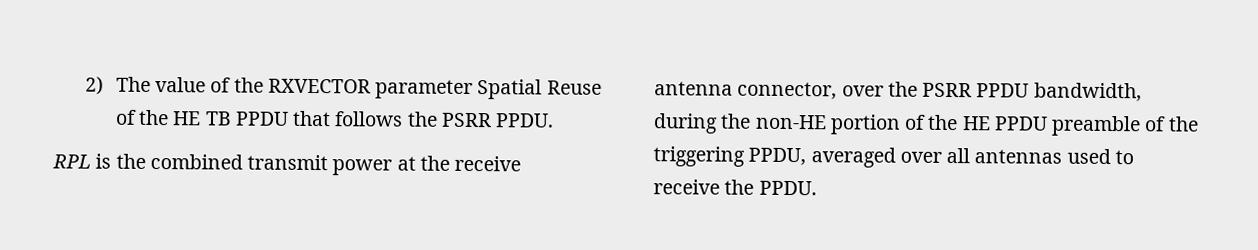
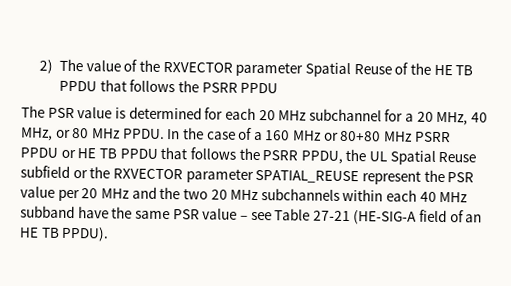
- 2) The value of the RXVECTOR parameter Spatial Reuse of the HE TB PPDU that follows the PSRR PPDU.
- RPL is the combined transmit power at the receive antenna connector, over the PSRR PPDU bandwidth, during the non-HE portion of the HE PPDU preamble of the triggering PPDU, averaged over all antennas used to receive the PPDU.
+ 2) The value of the RXVECTOR parameter Spatial Reuse of the HE TB PPDU that follows the PSRR PPDU
+ The PSR value is determined for each 20 MHz subchannel for a 20 MHz, 40 MHz, or 80 MHz PPDU. In the case of a 160 MHz or 80+80 MHz PSRR PPDU or HE TB PPDU that follows the PSRR PPDU, the UL Spatial Reuse subfield or the RXVECTOR parameter SPATIAL_REUSE represent the PSR value per 20 MHz and the two 20 MHz subchannels within each 40 MHz subband have the same PSR value – see Table 27-21 (HE-SIG-A field of an HE TB PPDU).

